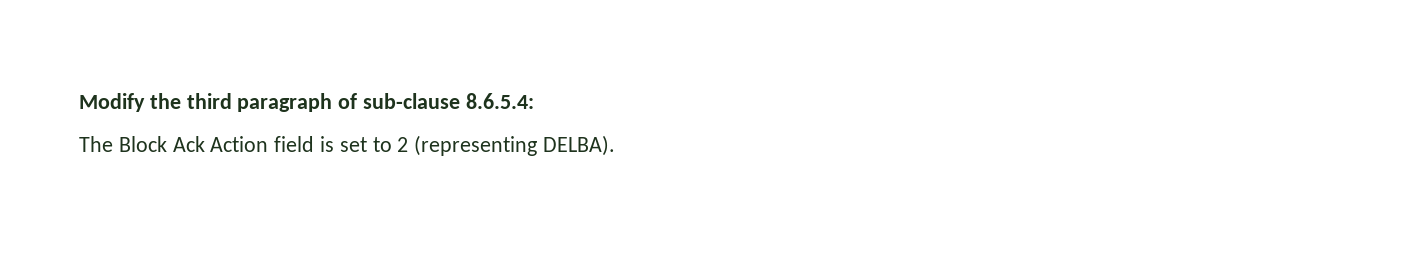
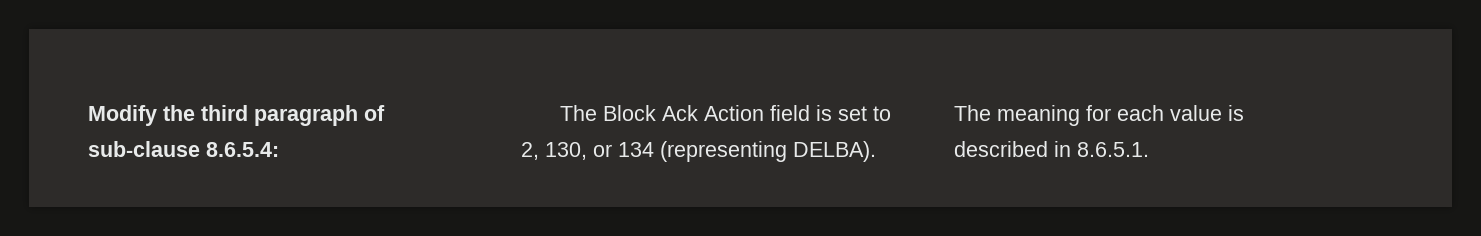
- The Block Ack Action field is set to 2 (representing DELBA).
+ The Block Ack Action field is set to 2, 130, or 134 (representing DELBA). The meaning for each value is described in 8.6.5.1.

